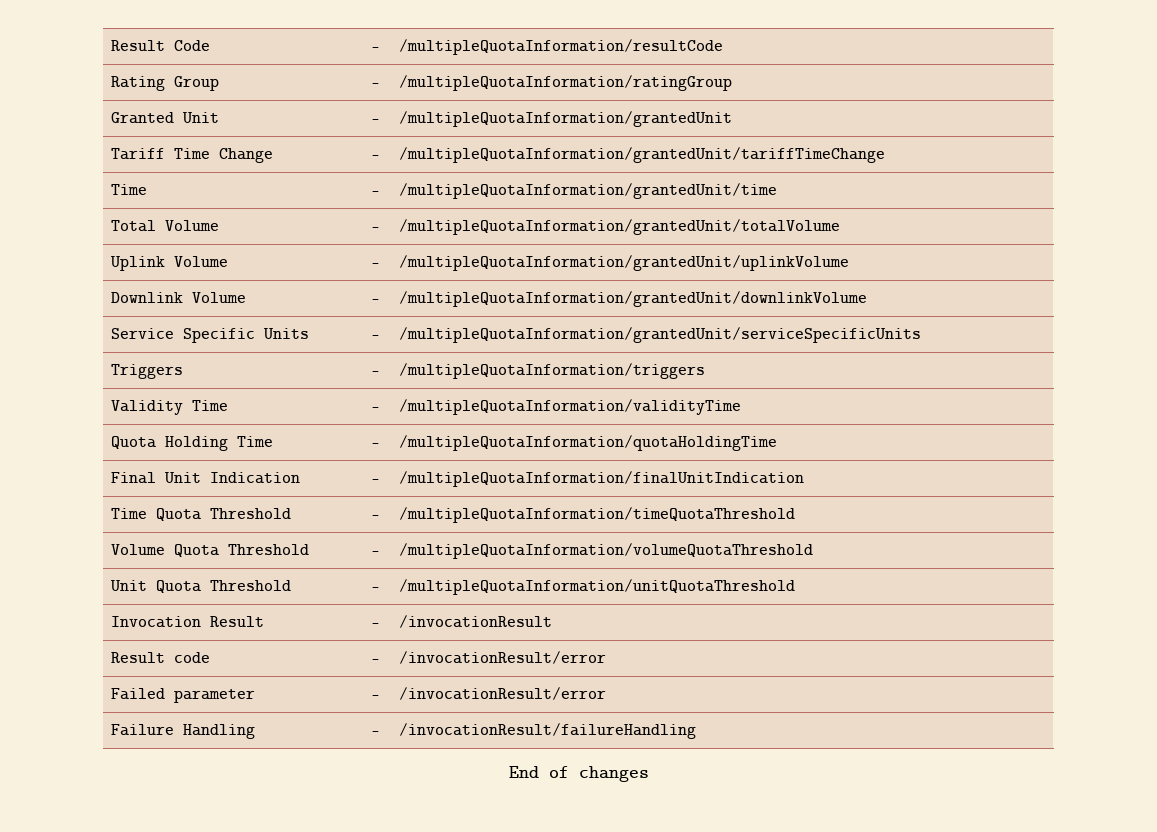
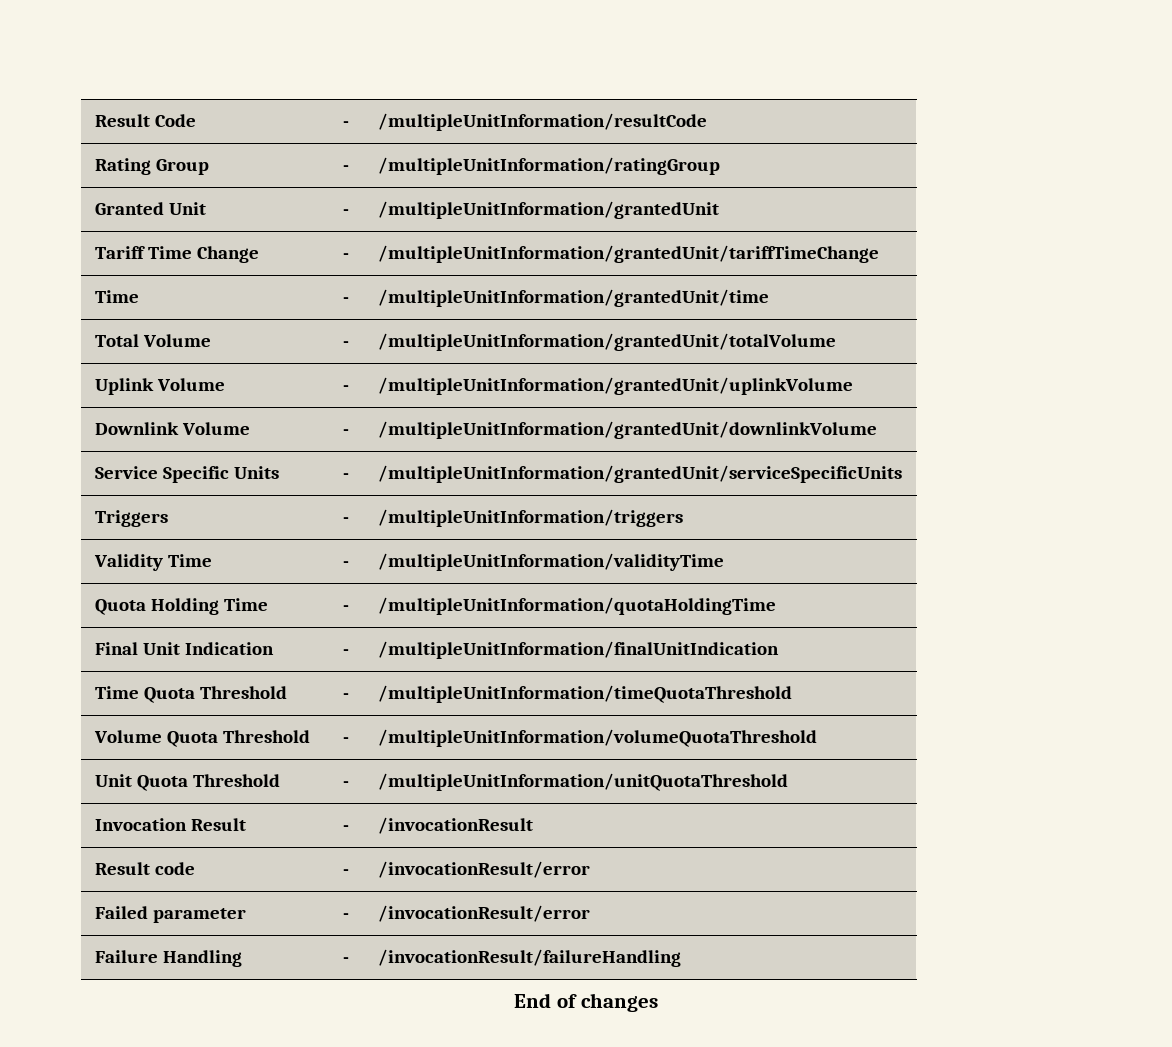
- Result Code | - | /multipleQuotaInformation/resultCode
+ Result Code | - | /multipleUnitInformation/resultCode
- Rating Group | - | /multipleQuotaInformation/ratingGroup
+ Rating Group | - | /multipleUnitInformation/ratingGroup
- Granted Unit | - | /multipleQuotaInformation/grantedUnit
+ Granted Unit | - | /multipleUnitInformation/grantedUnit
- Tariff Time Change | - | /multipleQuotaInformation/grantedUnit/tariffTimeChange
- Time | - | /multipleQuotaInformation/grantedUnit/time
+ Tariff Time Change | - | /multipleUnitInformation/grantedUnit/tariffTimeChange
+ Time | - | /multipleUnitInformation/grantedUnit/time
- Total Volume | - | /multipleQuotaInformation/grantedUnit/totalVolume
+ Total Volume | - | /multipleUnitInformation/grantedUnit/totalVolume
- Uplink Volume | - | /multipleQuotaInformation/grantedUnit/uplinkVolume
+ Uplink Volume | - | /multipleUnitInformation/grantedUnit/uplinkVolume
- Downlink Volume | - | /multipleQuotaInformation/grantedUnit/downlinkVolume
+ Downlink Volume | - | /multipleUnitInformation/grantedUnit/downlinkVolume
- Service Specific Units | - | /multipleQuotaInformation/grantedUnit/serviceSpecificUnits
+ Service Specific Units | - | /multipleUnitInformation/grantedUnit/serviceSpecificUnits
- Triggers | - | /multipleQuotaInformation/triggers
+ Triggers | - | /multipleUnitInformation/triggers
- Validity Time | - | /multipleQuotaInformation/validityTime
+ Validity Time | - | /multipleUnitInformation/validityTime
- Quota Holding Time | - | /multipleQuotaInformation/quotaHoldingTime
+ Quota Holding Time | - | /multipleUnitInformation/quotaHoldingTime
- Final Unit Indication | - | /multipleQuotaInformation/finalUnitIndication
+ Final Unit Indication | - | /multipleUnitInformation/finalUnitIndication
- Time Quota Threshold | - | /multipleQuotaInformation/timeQuotaThreshold
+ Time Quota Threshold | - | /multipleUnitInformation/timeQuotaThreshold
- Volume Quota Threshold | - | /multipleQuotaInformation/volumeQuotaThreshold
+ Volume Quota Threshold | - | /multipleUnitInformation/volumeQuotaThreshold
- Unit Quota Threshold | - | /multipleQuotaInformation/unitQuotaThreshold
+ Unit Quota Threshold | - | /multipleUnitInformation/unitQuotaThreshold

